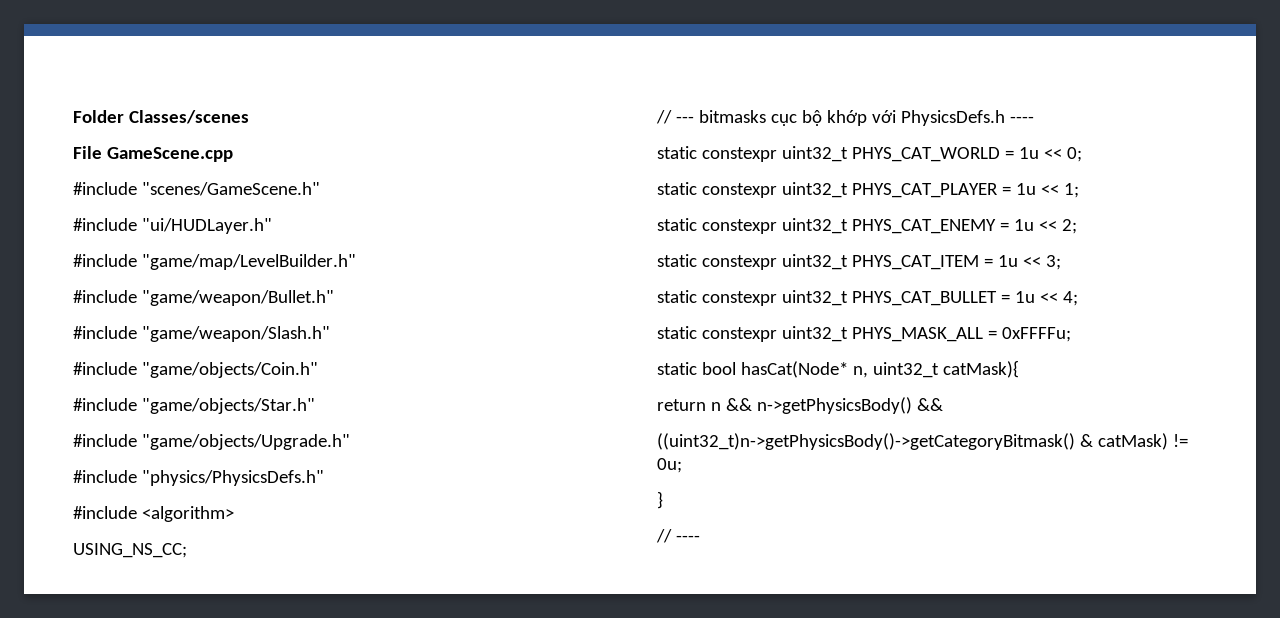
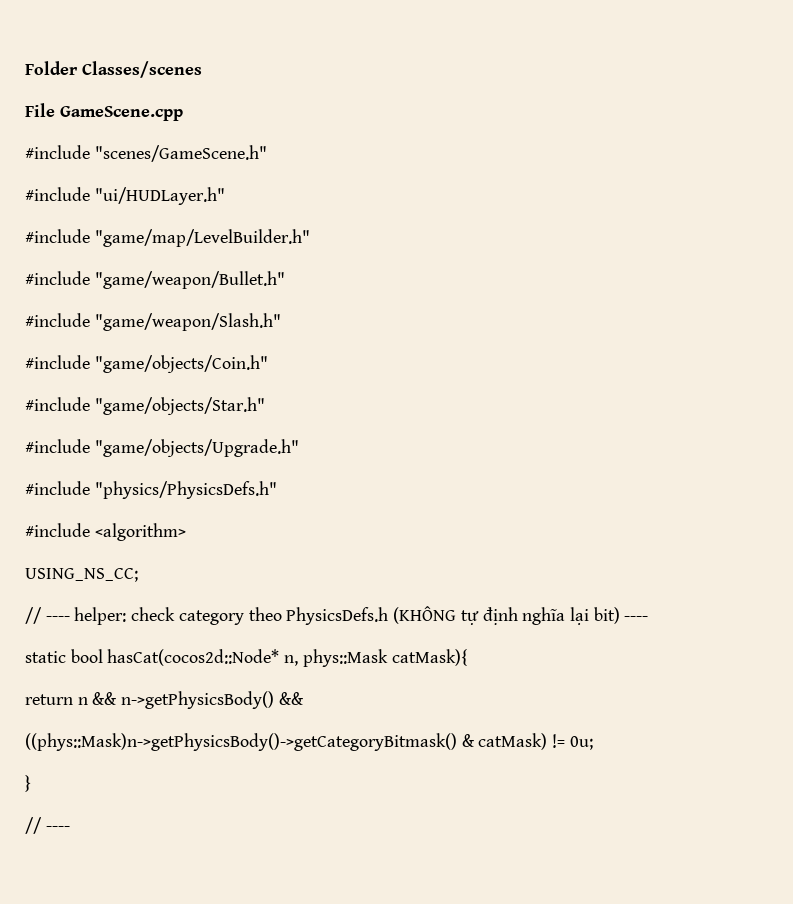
- // --- bitmasks cục bộ khớp với PhysicsDefs.h ----
- static constexpr uint32_t PHYS_CAT_WORLD = 1u << 0;
- static constexpr uint32_t PHYS_CAT_PLAYER = 1u << 1;
- static constexpr uint32_t PHYS_CAT_ENEMY = 1u << 2;
- static constexpr uint32_t PHYS_CAT_ITEM = 1u << 3;
- static constexpr uint32_t PHYS_CAT_BULLET = 1u << 4;
- static constexpr uint32_t PHYS_MASK_ALL = 0xFFFFu;
+ // ---- helper: check category theo PhysicsDefs.h (KHÔNG tự định nghĩa lại bit) ----
- static bool hasCat(Node* n, uint32_t catMask){
+ static bool hasCat(cocos2d::Node* n, phys::Mask catMask){
- ((uint32_t)n->getPhysicsBody()->getCategoryBitmask() & catMask) != 0u;
+ ((phys::Mask)n->getPhysicsBody()->getCategoryBitmask() & catMask) != 0u;

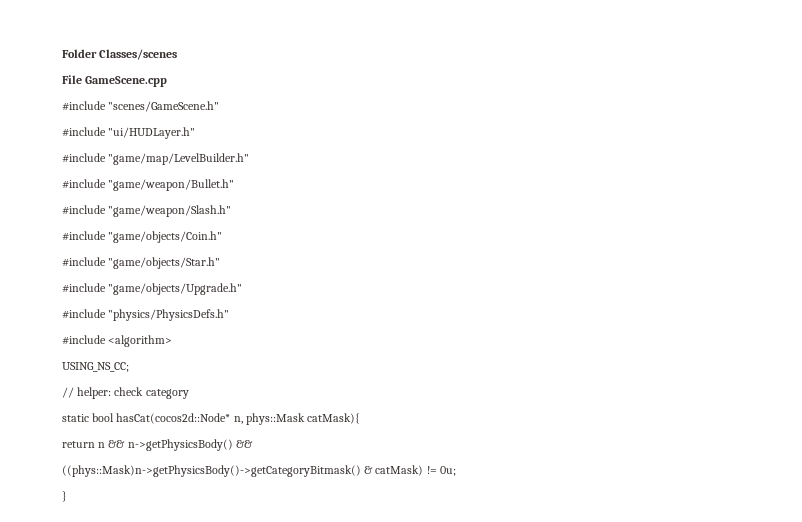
- // ---- helper: check category theo PhysicsDefs.h (KHÔNG tự định nghĩa lại bit) ----
+ // helper: check category
  }
- // ----

